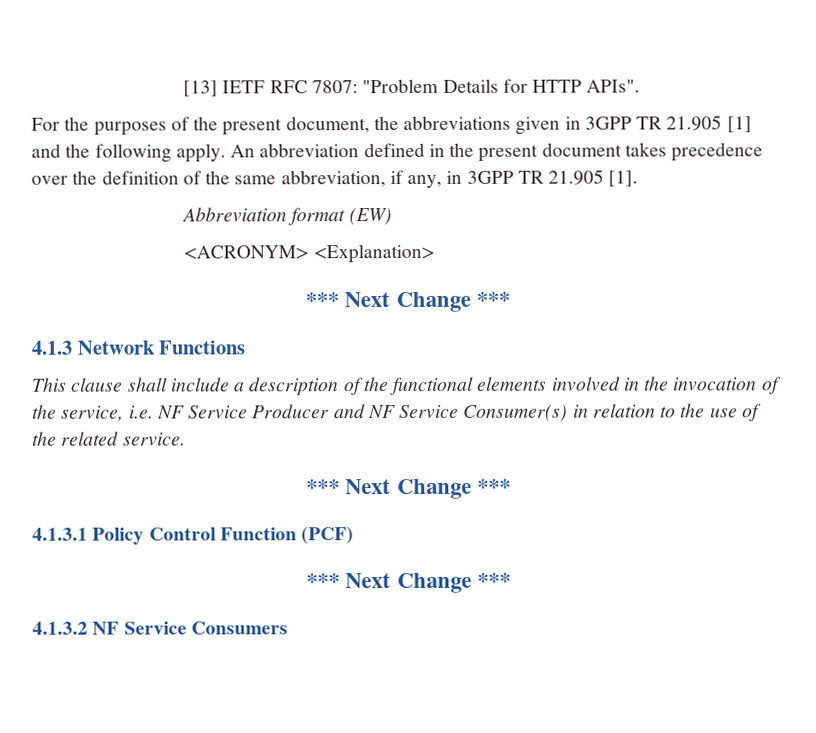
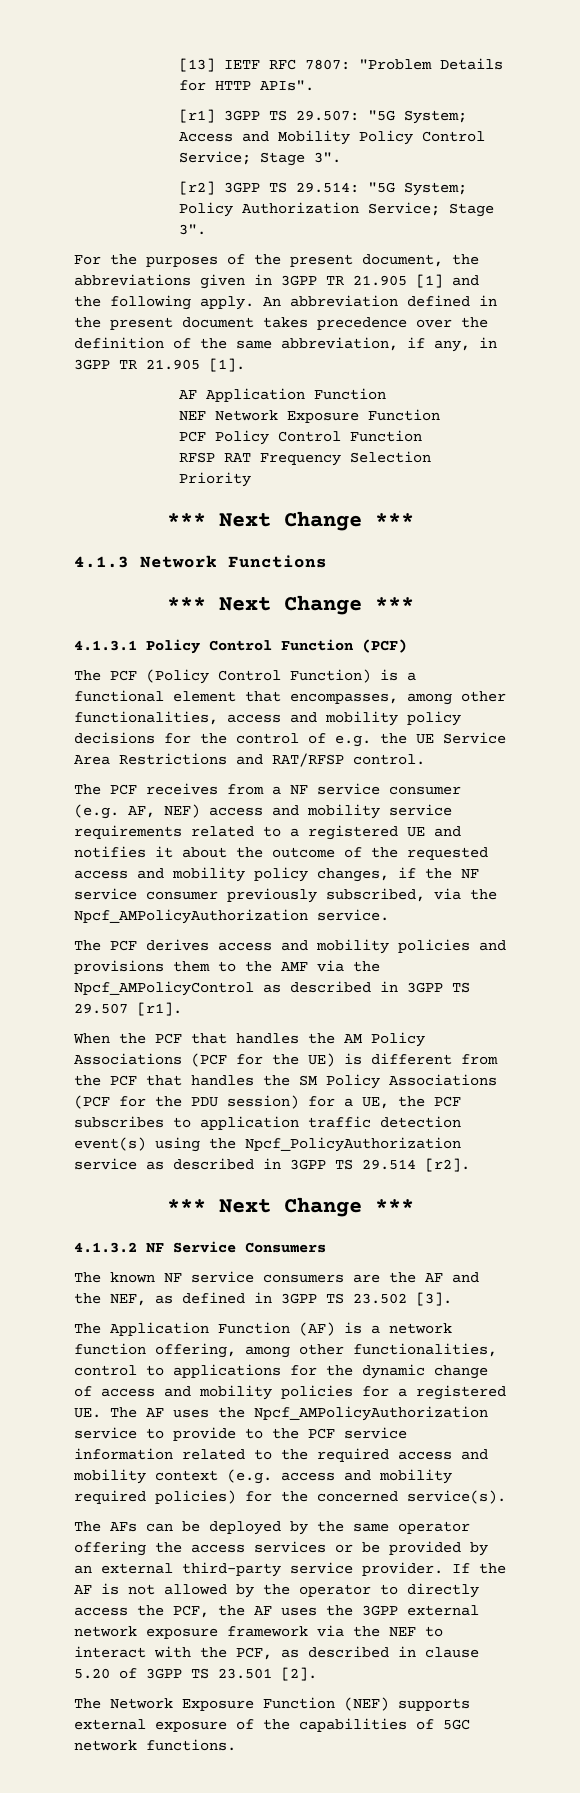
+ [r1] 3GPP TS 29.507: "5G System; Access and Mobility Policy Control Service; Stage 3".
+ [r2] 3GPP TS 29.514: "5G System; Policy Authorization Service; Stage 3".
- Abbreviation format (EW)
- <ACRONYM> <Explanation>
+ AF Application Function
+ NEF Network Exposure Function
+ PCF Policy Control Function
+ RFSP RAT Frequency Selection Priority
- This clause shall include a description of the functional elements involved in the invocation of the service, i.e. NF Service Producer and NF Service Consumer(s) in relation to the use of the related service.
+ The PCF (Policy Control Function) is a functional element that encompasses, among other functionalities, access and mobility policy decisions for the control of e.g. the UE Service Area Restrictions and RAT/RFSP control.
+ The PCF receives from a NF service consumer (e.g. AF, NEF) access and mobility service requirements related to a registered UE and notifies it about the outcome of the requested access and mobility policy changes, if the NF service consumer previously subscribed, via the Npcf_AMPolicyAuthorization service.
+ The PCF derives access and mobility policies and provisions them to the AMF via the Npcf_AMPolicyControl as described in 3GPP TS 29.507 [r1].
+ When the PCF that handles the AM Policy Associations (PCF for the UE) is different from the PCF that handles the SM Policy Associations (PCF for the PDU session) for a UE, the PCF subscribes to application traffic detection event(s) using the Npcf_PolicyAuthorization service as described in 3GPP TS 29.514 [r2].
+ The known NF service consumers are the AF and the NEF, as defined in 3GPP TS 23.502 [3].
+ The Application Function (AF) is a network function offering, among other functionalities, control to applications for the dynamic change of access and mobility policies for a registered UE. The AF uses the Npcf_AMPolicyAuthorization service to provide to the PCF service information related to the required access and mobility context (e.g. access and mobility required policies) for the concerned service(s).
+ The AFs can be deployed by the same operator offering the access services or be provided by an external third-party service provider. If the AF is not allowed by the operator to directly access the PCF, the AF uses the 3GPP external network exposure framework via the NEF to interact with the PCF, as described in clause 5.20 of 3GPP TS 23.501 [2].
+ The Network Exposure Function (NEF) supports external exposure of the capabilities of 5GC network functions.

